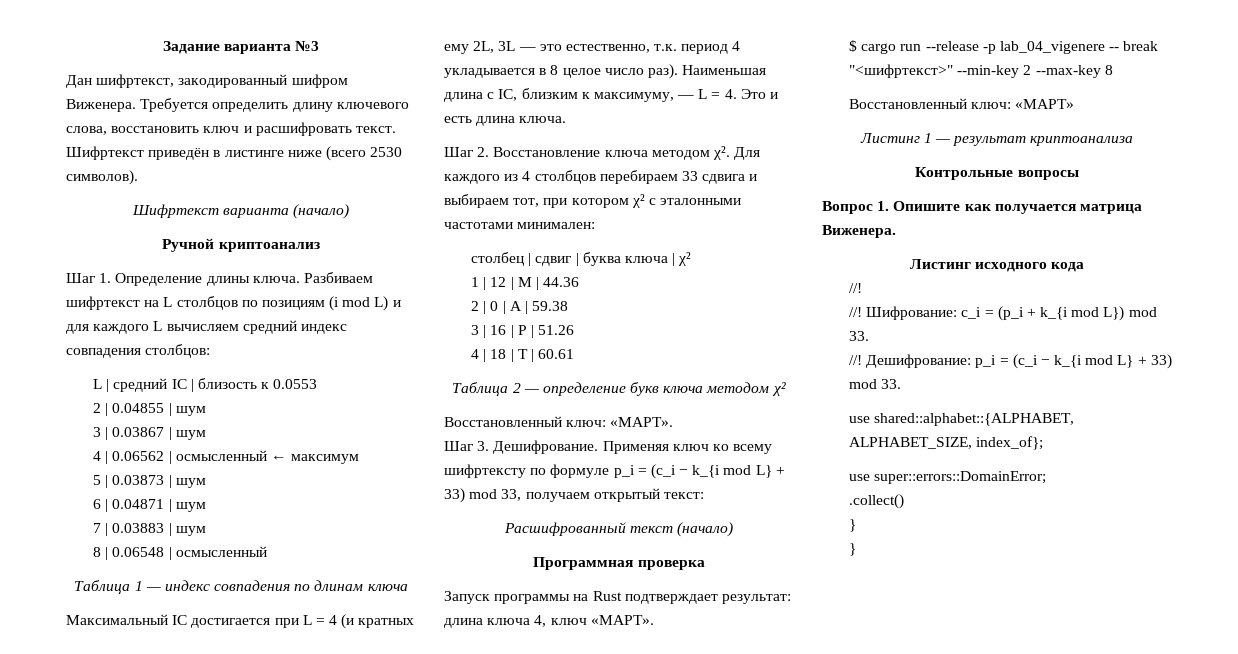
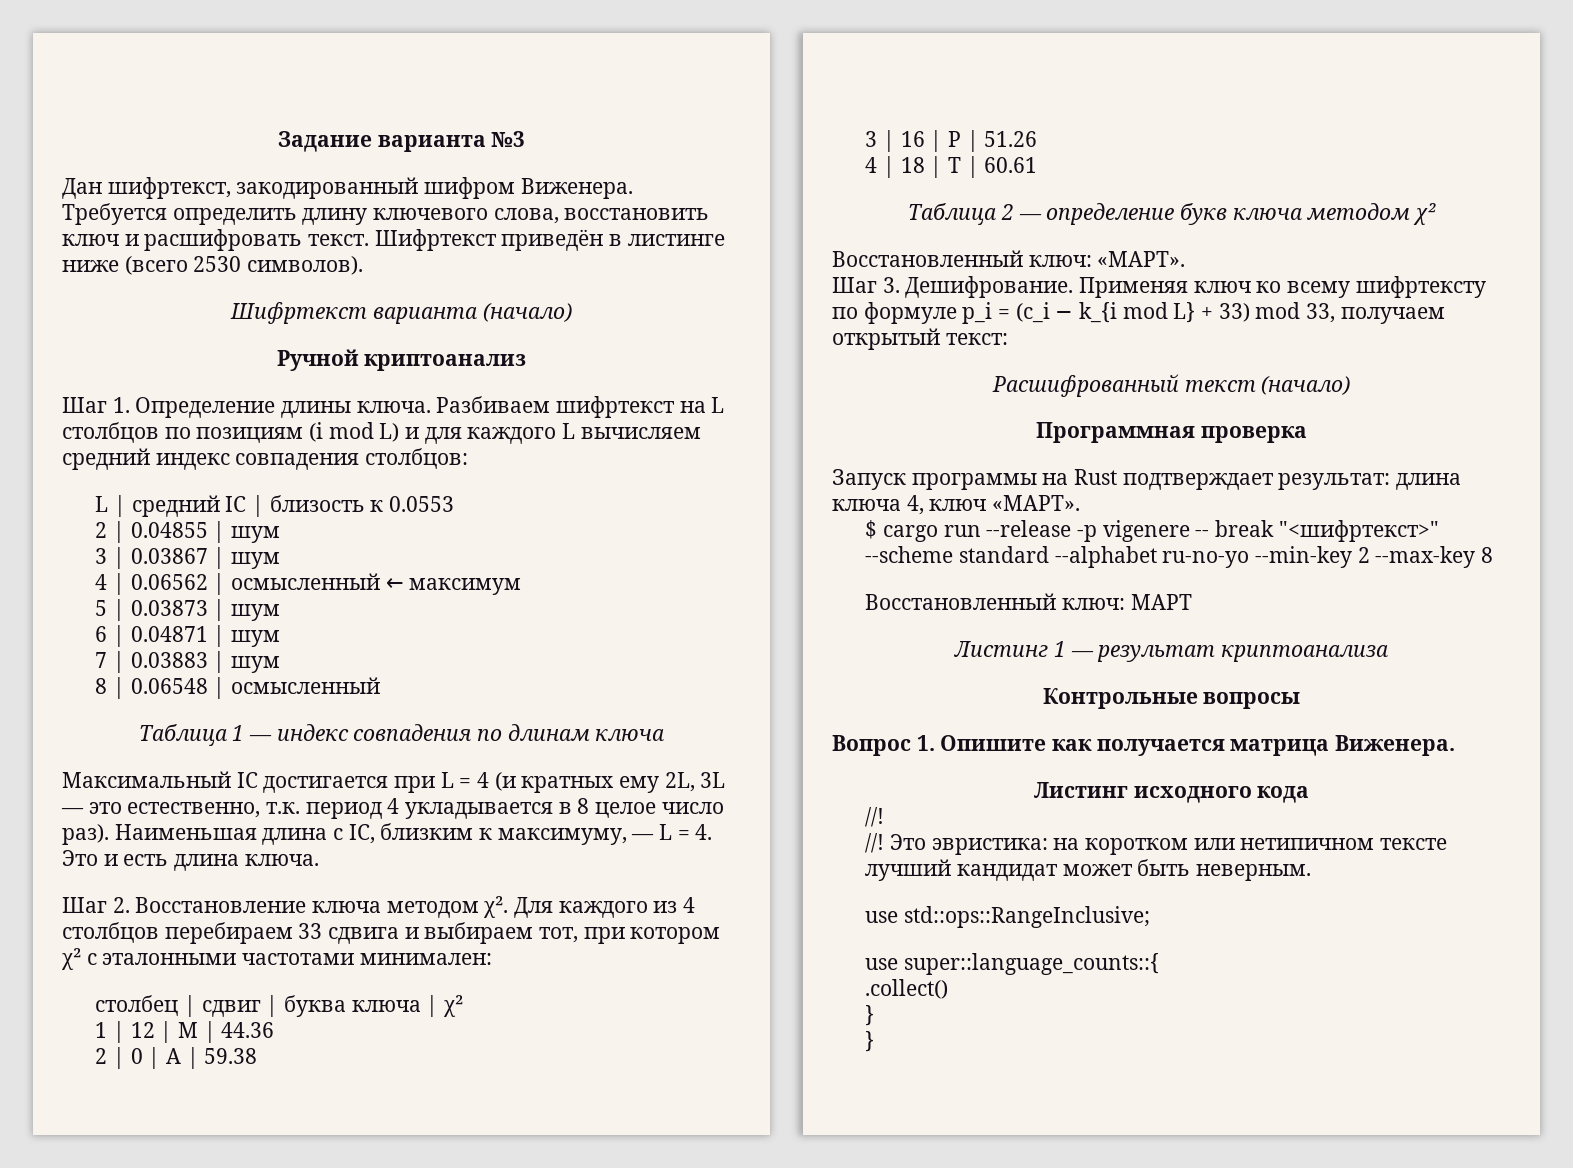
- $ cargo run --release -p lab_04_vigenere -- break "<шифртекст>" --min-key 2 --max-key 8
+ $ cargo run --release -p vigenere -- break "<шифртекст>" --scheme standard --alphabet ru-no-yo --min-key 2 --max-key 8
- Восстановленный ключ: «МАРТ»
+ Восстановленный ключ: МАРТ
- Шифрование: c_i = (p_i + k_{i mod L}) mod 33.
- //! Дешифрование: p_i = (c_i − k_{i mod L} + 33) mod 33.
- use shared::alphabet::{ALPHABET, ALPHABET_SIZE, index_of};
- use super::errors::DomainError;
+ Это эвристика: на коротком или нетипичном тексте лучший кандидат может быть неверным.
+ use std::ops::RangeInclusive;
+ use super::language_counts::{

